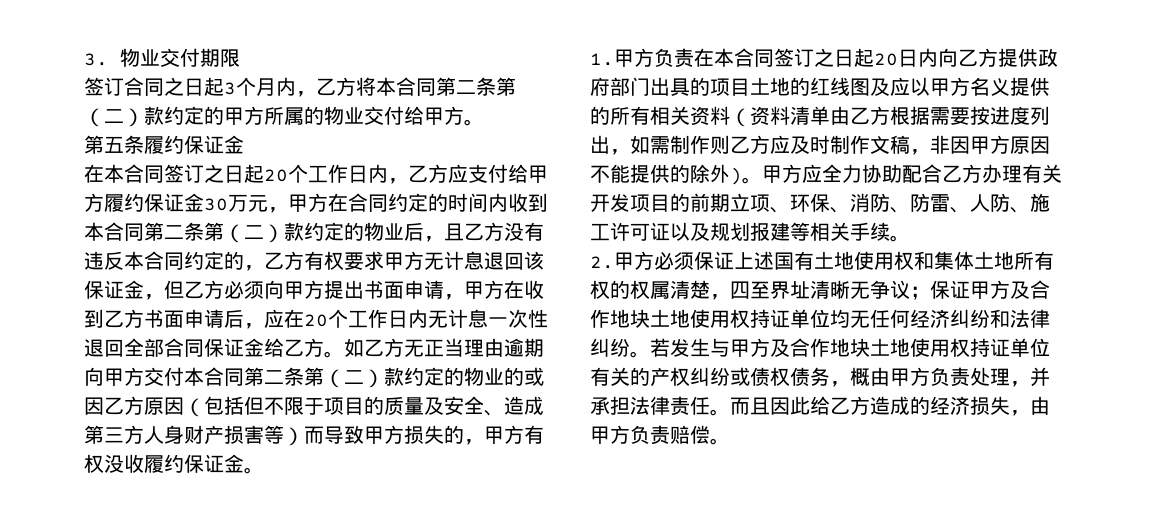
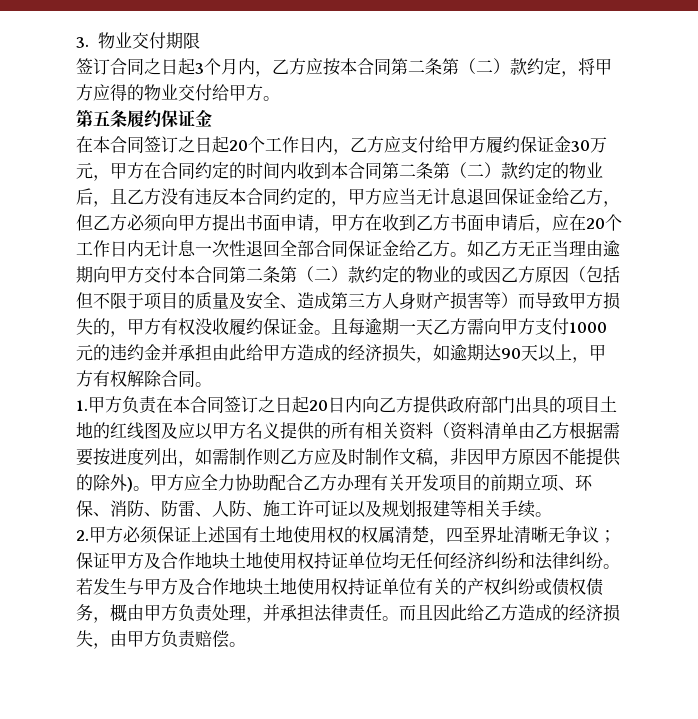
- 签订合同之日起3个月内，乙方将本合同第二条第（二）款约定的甲方所属的物业交付给甲方。
+ 签订合同之日起3个月内，乙方应按本合同第二条第（二）款约定，将甲方应得的物业交付给甲方。
- 在本合同签订之日起20个工作日内，乙方应支付给甲方履约保证金30万元，甲方在合同约定的时间内收到本合同第二条第（二）款约定的物业后，且乙方没有违反本合同约定的，乙方有权要求甲方无计息退回该保证金，但乙方必须向甲方提出书面申请，甲方在收到乙方书面申请后，应在20个工作日内无计息一次性退回全部合同保证金给乙方。
+ 在本合同签订之日起20个工作日内，乙方应支付给甲方履约保证金30万元，甲方在合同约定的时间内收到本合同第二条第（二）款约定的物业后，且乙方没有违反本合同约定的，甲方应当无计息退回保证金给乙方，但乙方必须向甲方提出书面申请，甲方在收到乙方书面申请后，应在20个工作日内无计息一次性退回全部合同保证金给乙方。
+ 且每逾期一天乙方需向甲方支付1000元的违约金并承担由此给甲方造成的经济损失，如逾期达90天以上，甲方有权解除合同。
- 2.甲方必须保证上述国有土地使用权和集体土地所有权的权属清楚，四至界址清晰无争议；保证甲方及合作地块土地使用权持证单位均无任何经济纠纷和法律纠纷。
+ 2.甲方必须保证上述国有土地使用权的权属清楚，四至界址清晰无争议；保证甲方及合作地块土地使用权持证单位均无任何经济纠纷和法律纠纷。

